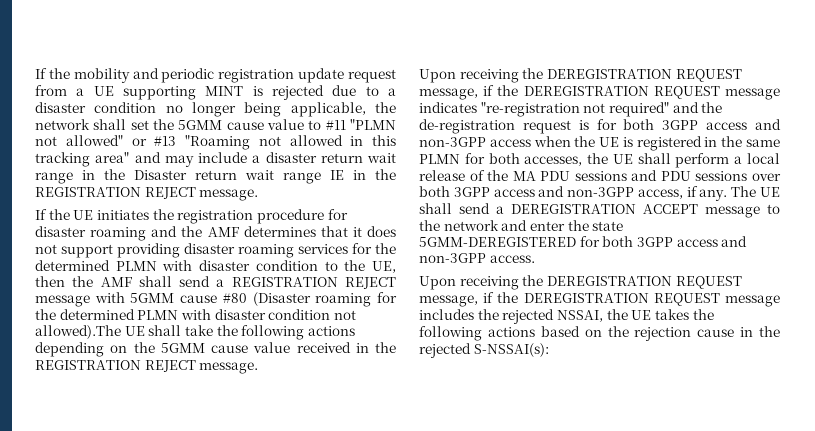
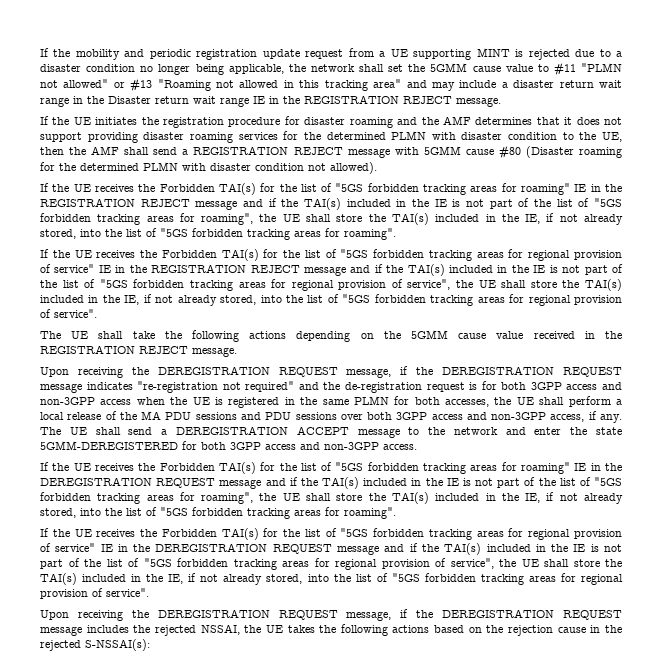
- If the UE initiates the registration procedure for disaster roaming and the AMF determines that it does not support providing disaster roaming services for the determined PLMN with disaster condition to the UE, then the AMF shall send a REGISTRATION REJECT message with 5GMM cause #80 (Disaster roaming for the determined PLMN with disaster condition not allowed).The UE shall take the following actions depending on the 5GMM cause value received in the REGISTRATION REJECT message.
+ If the UE initiates the registration procedure for disaster roaming and the AMF determines that it does not support providing disaster roaming services for the determined PLMN with disaster condition to the UE, then the AMF shall send a REGISTRATION REJECT message with 5GMM cause #80 (Disaster roaming for the determined PLMN with disaster condition not allowed).
+ If the UE receives the Forbidden TAI(s) for the list of "5GS forbidden tracking areas for roaming" IE in the REGISTRATION REJECT message and if the TAI(s) included in the IE is not part of the list of "5GS forbidden tracking areas for roaming", the UE shall store the TAI(s) included in the IE, if not already stored, into the list of "5GS forbidden tracking areas for roaming".
+ If the UE receives the Forbidden TAI(s) for the list of "5GS forbidden tracking areas for regional provision of service" IE in the REGISTRATION REJECT message and if the TAI(s) included in the IE is not part of the list of "5GS forbidden tracking areas for regional provision of service", the UE shall store the TAI(s) included in the IE, if not already stored, into the list of "5GS forbidden tracking areas for regional provision of service".
+ The UE shall take the following actions depending on the 5GMM cause value received in the REGISTRATION REJECT message.
+ If the UE receives the Forbidden TAI(s) for the list of "5GS forbidden tracking areas for roaming" IE in the DEREGISTRATION REQUEST message and if the TAI(s) included in the IE is not part of the list of "5GS forbidden tracking areas for roaming", the UE shall store the TAI(s) included in the IE, if not already stored, into the list of "5GS forbidden tracking areas for roaming".
+ If the UE receives the Forbidden TAI(s) for the list of "5GS forbidden tracking areas for regional provision of service" IE in the DEREGISTRATION REQUEST message and if the TAI(s) included in the IE is not part of the list of "5GS forbidden tracking areas for regional provision of service", the UE shall store the TAI(s) included in the IE, if not already stored, into the list of "5GS forbidden tracking areas for regional provision of service".

